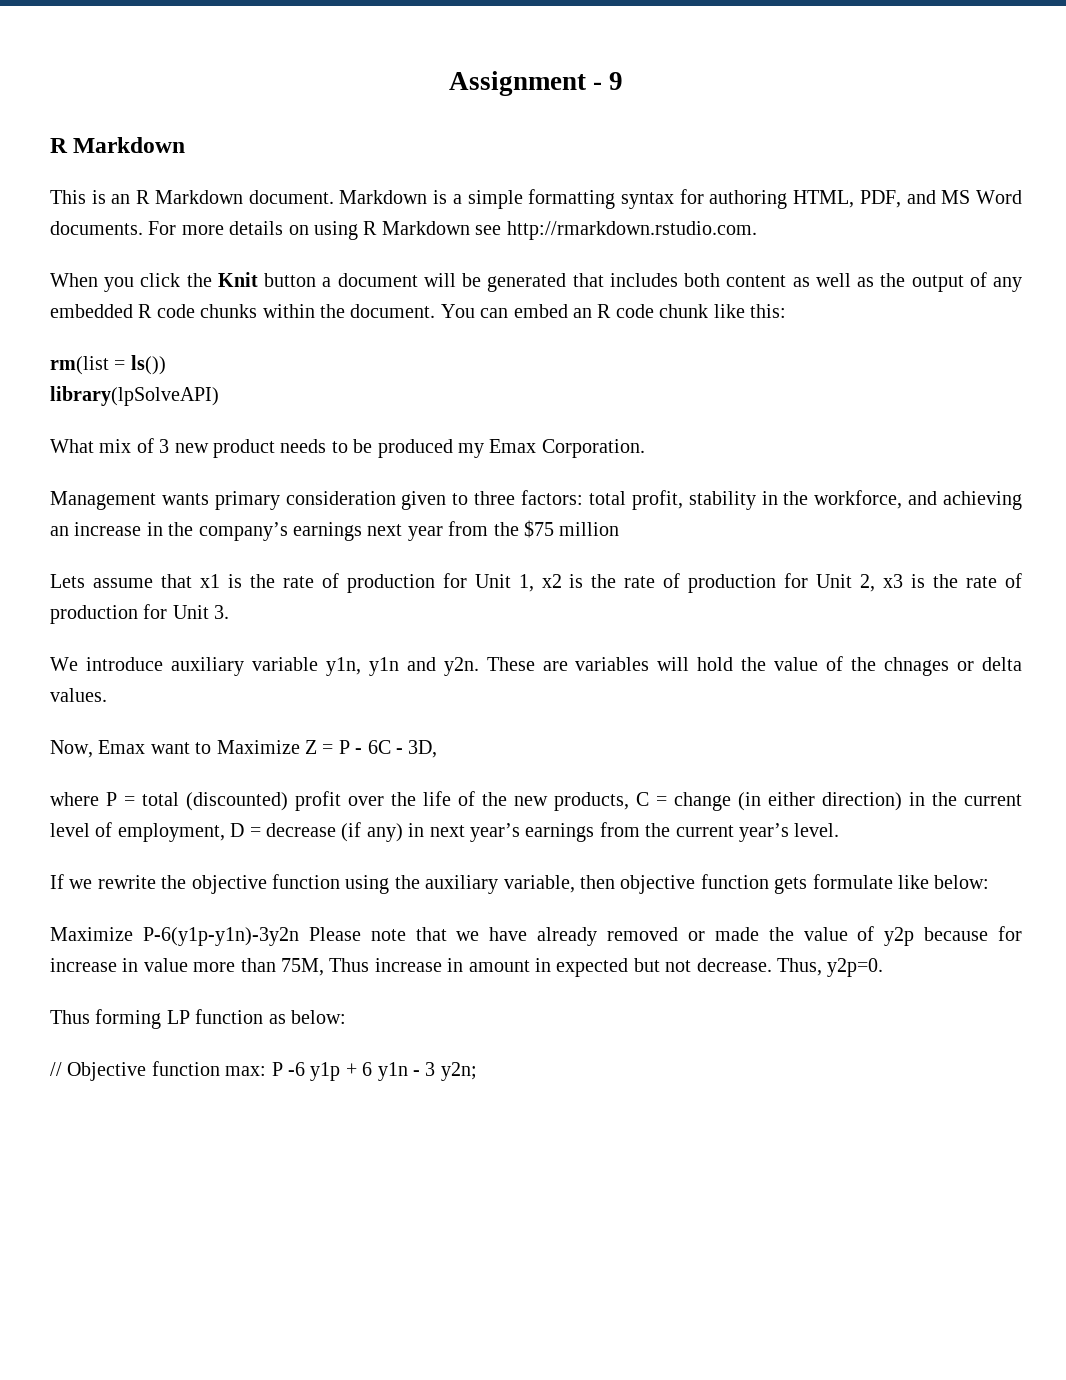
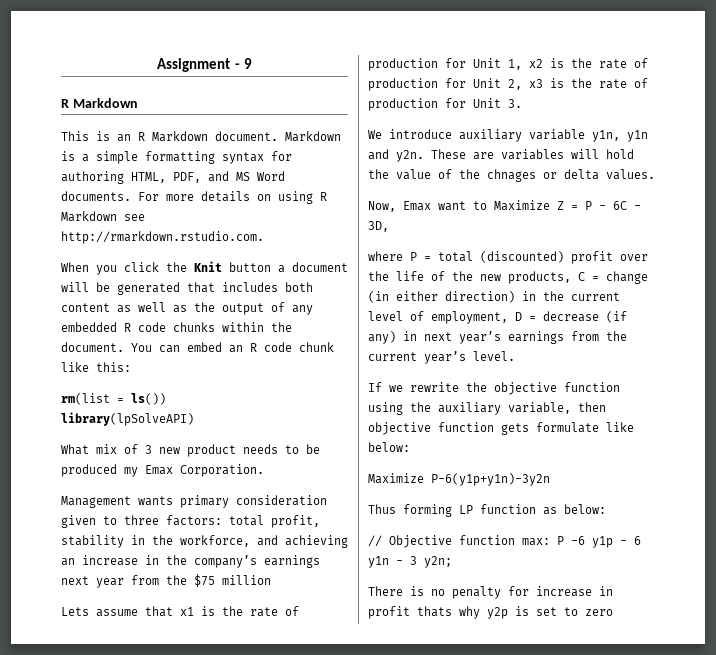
- Maximize P-6(y1p-y1n)-3y2n Please note that we have already removed or made the value of y2p because for increase in value more than 75M, Thus increase in amount in expected but not decrease. Thus, y2p=0.
+ Maximize P-6(y1p+y1n)-3y2n
- // Objective function max: P -6 y1p + 6 y1n - 3 y2n;
+ // Objective function max: P -6 y1p - 6 y1n - 3 y2n;
+ There is no penalty for increase in profit thats why y2p is set to zero

